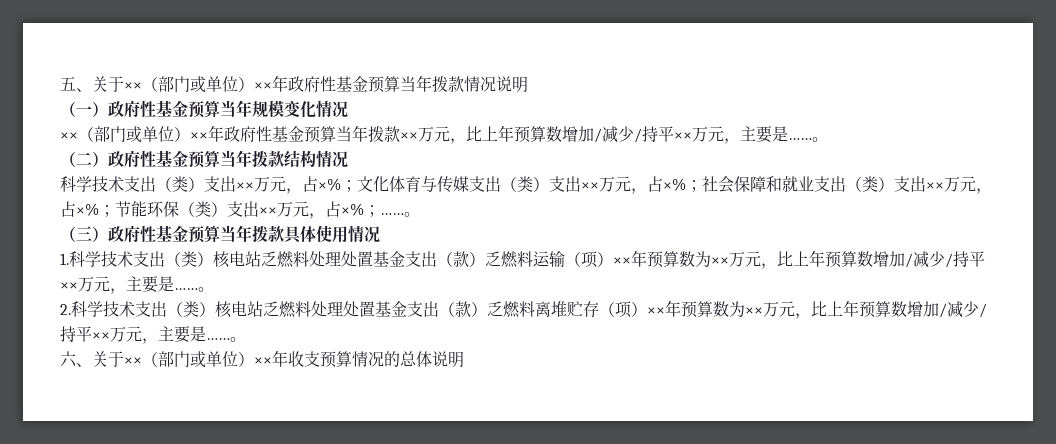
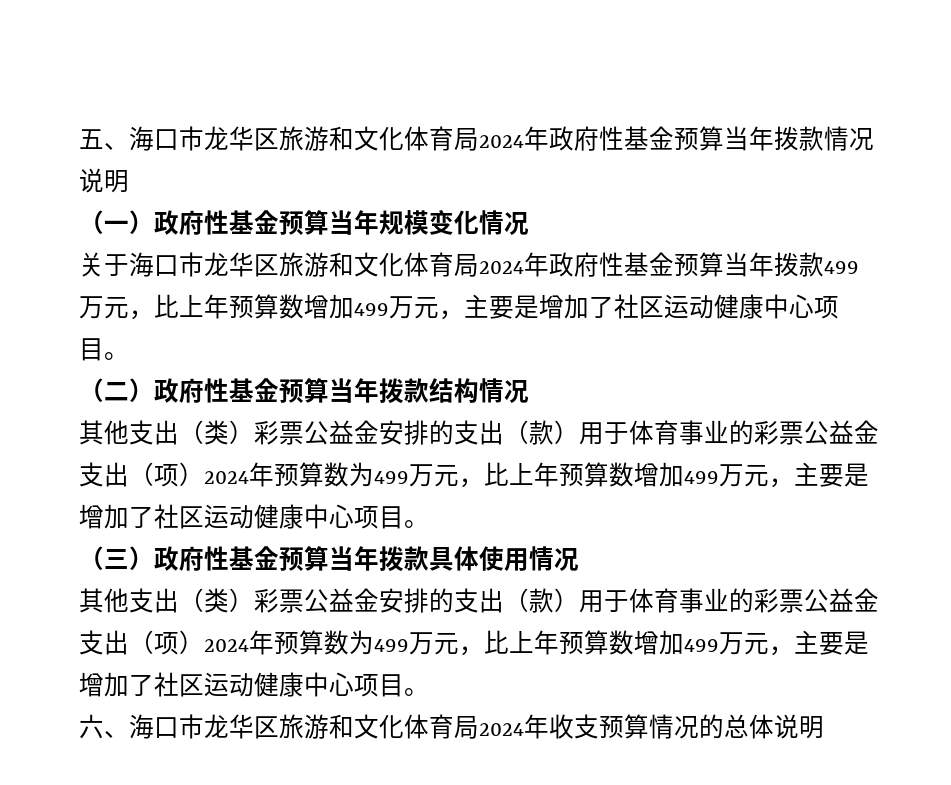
- 五、关于××（部门或单位）××年政府性基金预算当年拨款情况说明
+ 五、海口市龙华区旅游和文化体育局2024年政府性基金预算当年拨款情况说明
- ××（部门或单位）××年政府性基金预算当年拨款××万元，比上年预算数增加/减少/持平××万元，主要是……。
+ 关于海口市龙华区旅游和文化体育局2024年政府性基金预算当年拨款499万元，比上年预算数增加499万元，主要是增加了社区运动健康中心项目。
  （二）政府性基金预算当年拨款结构情况
- 科学技术支出（类）支出××万元，占×%；文化体育与传媒支出（类）支出××万元，占×%；社会保障和就业支出（类）支出××万元，占×%；节能环保（类）支出××万元，占×%；……。
+ 其他支出（类）彩票公益金安排的支出（款）用于体育事业的彩票公益金支出（项）2024年预算数为499万元，比上年预算数增加499万元，主要是增加了社区运动健康中心项目。
  （三）政府性基金预算当年拨款具体使用情况
- 1.科学技术支出（类）核电站乏燃料处理处置基金支出（款）乏燃料运输（项）××年预算数为××万元，比上年预算数增加/减少/持平××万元，主要是……。
- 2.科学技术支出（类）核电站乏燃料处理处置基金支出（款）乏燃料离堆贮存（项）××年预算数为××万元，比上年预算数增加/减少/持平××万元，主要是……。
- 六、关于××（部门或单位）××年收支预算情况的总体说明
+ 其他支出（类）彩票公益金安排的支出（款）用于体育事业的彩票公益金支出（项）2024年预算数为499万元，比上年预算数增加499万元，主要是增加了社区运动健康中心项目。
+ 六、海口市龙华区旅游和文化体育局2024年收支预算情况的总体说明

